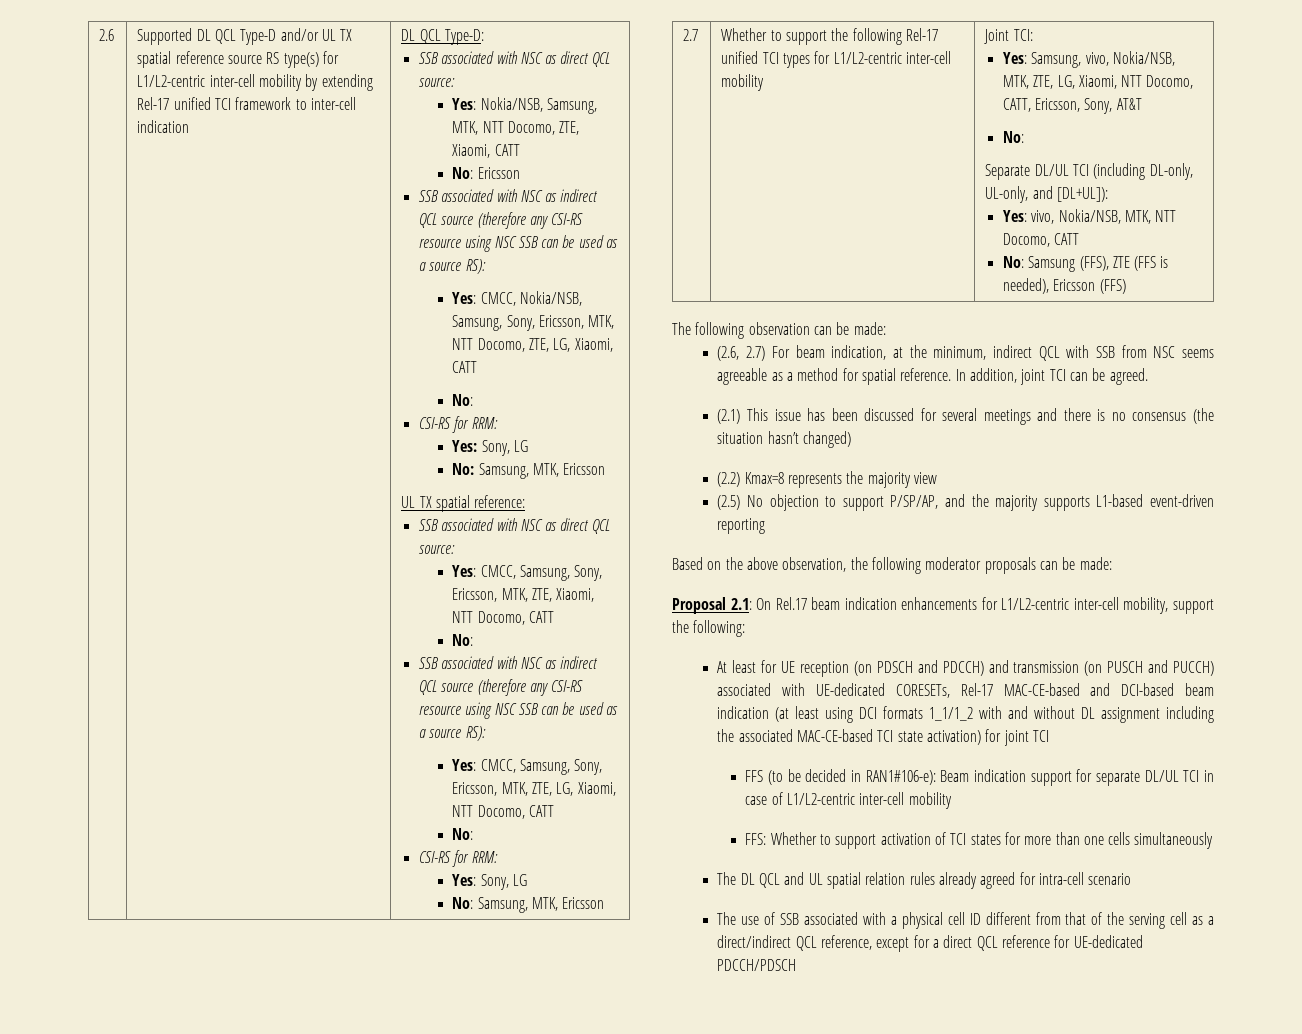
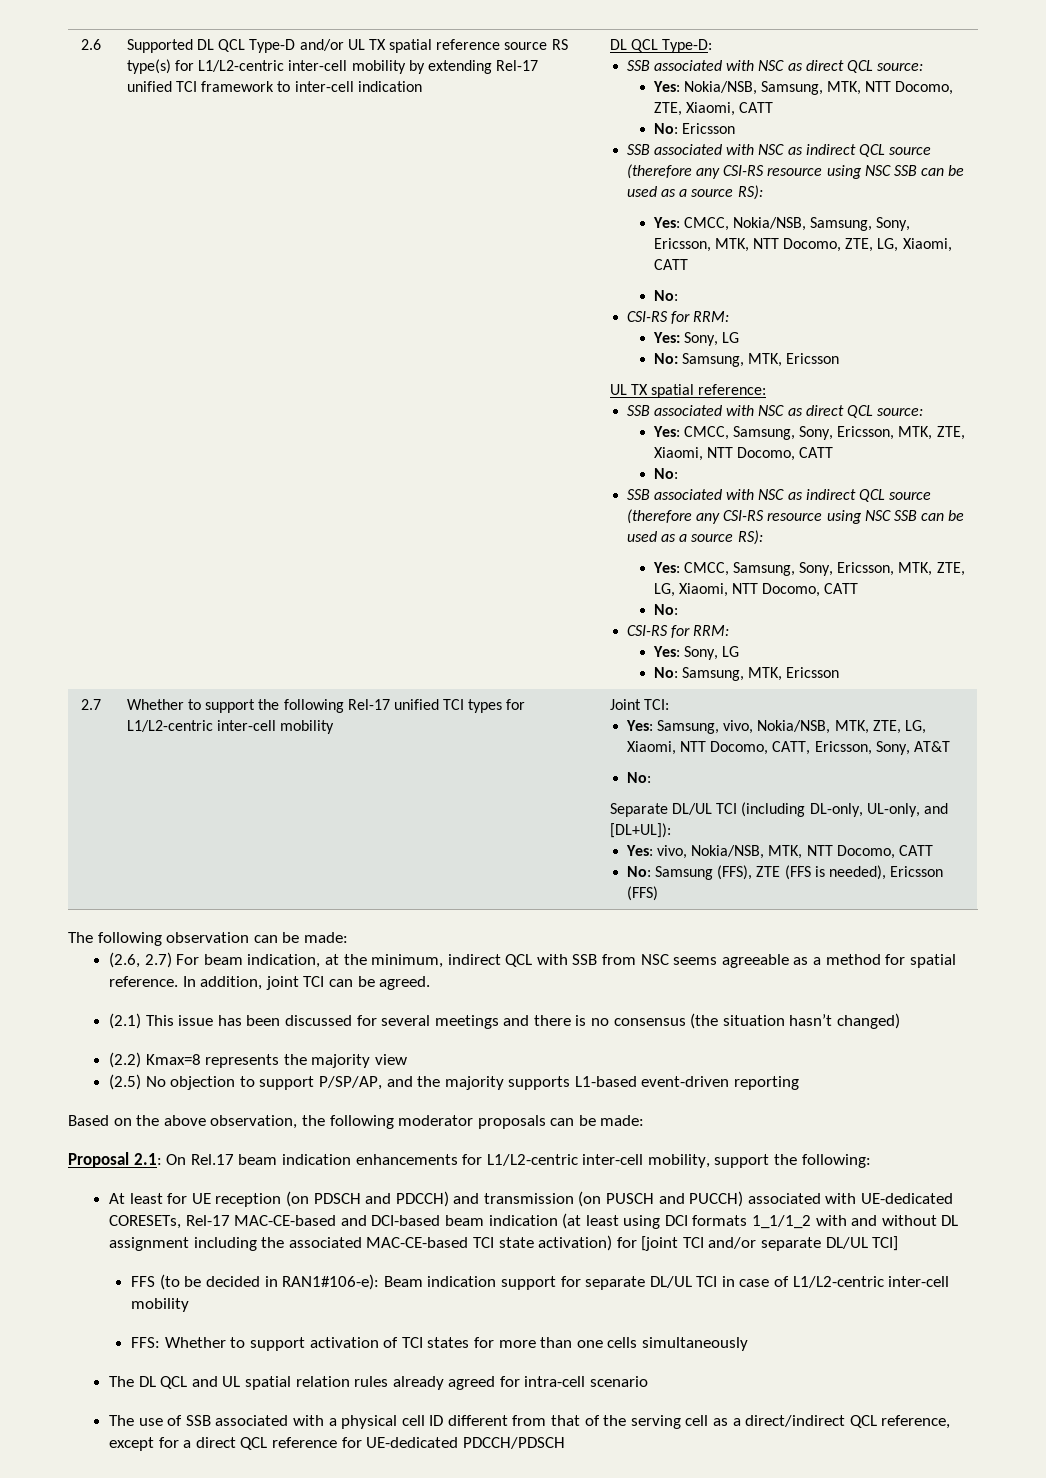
- At least for UE reception (on PDSCH and PDCCH) and transmission (on PUSCH and PUCCH) associated with UE-dedicated CORESETs, Rel-17 MAC-CE-based and DCI-based beam indication (at least using DCI formats 1_1/1_2 with and without DL assignment including the associated MAC-CE-based TCI state activation) for joint TCI
+ At least for UE reception (on PDSCH and PDCCH) and transmission (on PUSCH and PUCCH) associated with UE-dedicated CORESETs, Rel-17 MAC-CE-based and DCI-based beam indication (at least using DCI formats 1_1/1_2 with and without DL assignment including the associated MAC-CE-based TCI state activation) for [joint TCI and/or separate DL/UL TCI]

